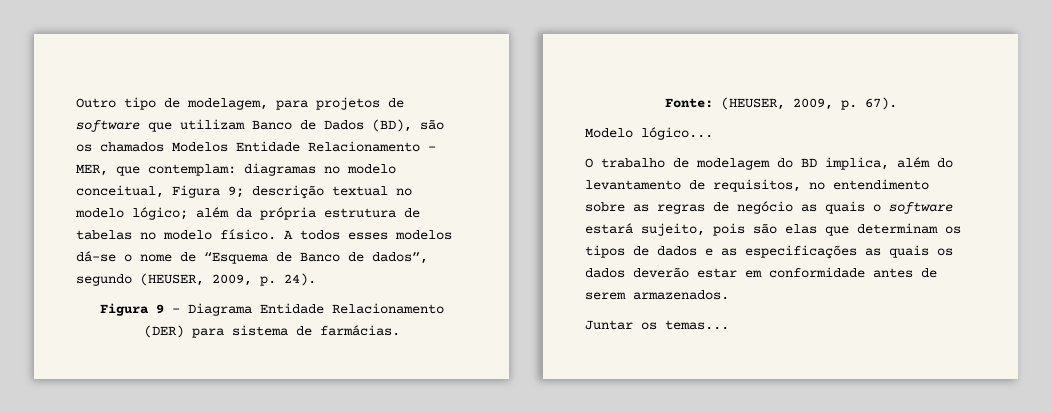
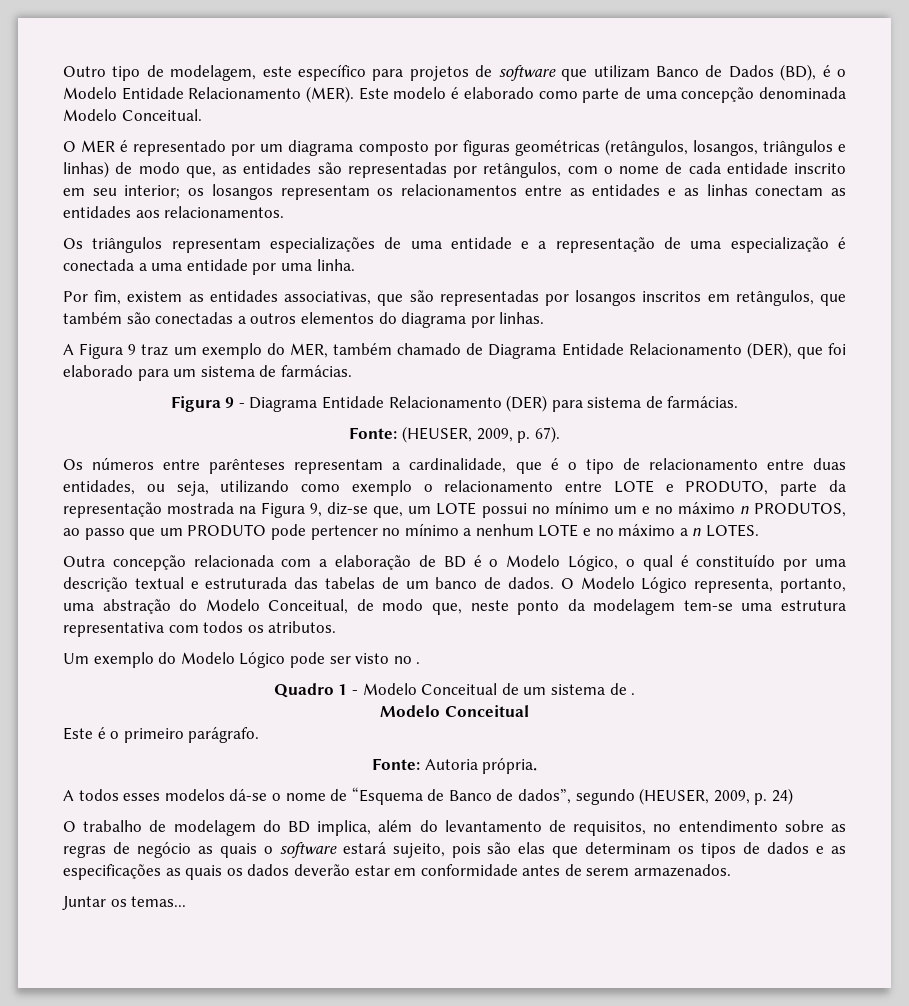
- Outro tipo de modelagem, para projetos de software que utilizam Banco de Dados (BD), são os chamados Modelos Entidade Relacionamento - MER, que contemplam: diagramas no modelo conceitual, Figura 9; descrição textual no modelo lógico; além da própria estrutura de tabelas no modelo físico. A todos esses modelos dá-se o nome de “Esquema de Banco de dados”, segundo (HEUSER, 2009, p. 24).
+ Outro tipo de modelagem, este específico para projetos de software que utilizam Banco de Dados (BD), é o Modelo Entidade Relacionamento (MER). Este modelo é elaborado como parte de uma concepção denominada Modelo Conceitual.
+ O MER é representado por um diagrama composto por figuras geométricas (retângulos, losangos, triângulos e linhas) de modo que, as entidades são representadas por retângulos, com o nome de cada entidade inscrito em seu interior; os losangos representam os relacionamentos entre as entidades e as linhas conectam as entidades aos relacionamentos.
+ Os triângulos representam especializações de uma entidade e a representação de uma especialização é conectada a uma entidade por uma linha.
+ Por fim, existem as entidades associativas, que são representadas por losangos inscritos em retângulos, que também são conectadas a outros elementos do diagrama por linhas.
+ A Figura 9 traz um exemplo do MER, também chamado de Diagrama Entidade Relacionamento (DER), que foi elaborado para um sistema de farmácias.
- Modelo lógico...
+ Os números entre parênteses representam a cardinalidade, que é o tipo de relacionamento entre duas entidades, ou seja, utilizando como exemplo o relacionamento entre LOTE e PRODUTO, parte da representação mostrada na Figura 9, diz-se que, um LOTE possui no mínimo um e no máximo n PRODUTOS, ao passo que um PRODUTO pode pertencer no mínimo a nenhum LOTE e no máximo a n LOTES.
+ Outra concepção relacionada com a elaboração de BD é o Modelo Lógico, o qual é constituído por uma descrição textual e estruturada das tabelas de um banco de dados. O Modelo Lógico representa, portanto, uma abstração do Modelo Conceitual, de modo que, neste ponto da modelagem tem-se uma estrutura representativa com todos os atributos.
+ Um exemplo do Modelo Lógico pode ser visto no .
+ Quadro 1 - Modelo Conceitual de um sistema de .
+ Modelo Conceitual
+ Este é o primeiro parágrafo.
+ Fonte: Autoria própria.
+ A todos esses modelos dá-se o nome de “Esquema de Banco de dados”, segundo (HEUSER, 2009, p. 24)

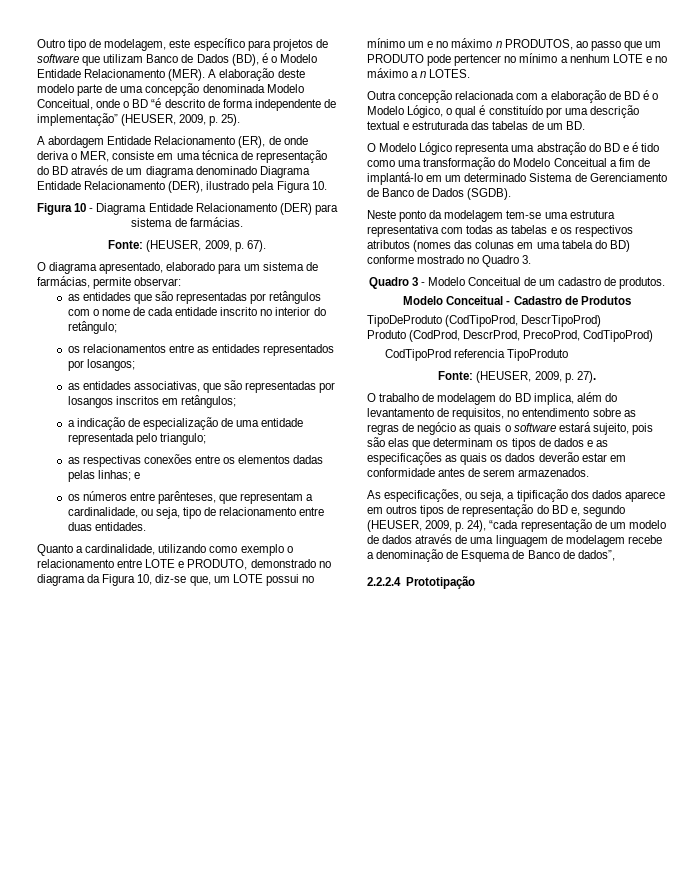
- Este modelo é elaborado como parte de uma concepção denominada Modelo Conceitual.
- O MER é representado por um diagrama composto por figuras geométricas (retângulos, losangos, triângulos e linhas) de modo que, as entidades são representadas por retângulos, com o nome de cada entidade inscrito em seu interior; os losangos representam os relacionamentos entre as entidades e as linhas conectam as entidades aos relacionamentos.
- Os triângulos representam especializações de uma entidade e a representação de uma especialização é conectada a uma entidade por uma linha.
- Por fim, existem as entidades associativas, que são representadas por losangos inscritos em retângulos, que também são conectadas a outros elementos do diagrama por linhas.
- A Figura 9 traz um exemplo do MER, também chamado de Diagrama Entidade Relacionamento (DER), que foi elaborado para um sistema de farmácias.
- Figura 9 - Diagrama Entidade Relacionamento (DER) para sistema de farmácias.
+ A elaboração deste modelo parte de uma concepção denominada Modelo Conceitual, onde o BD “é descrito de forma independente de implementação” (HEUSER, 2009, p. 25).
+ A abordagem Entidade Relacionamento (ER), de onde deriva o MER, consiste em uma técnica de representação do BD através de um diagrama denominado Diagrama Entidade Relacionamento (DER), ilustrado pela Figura 10.
+ Figura 10 - Diagrama Entidade Relacionamento (DER) para sistema de farmácias.
- Os números entre parênteses representam a cardinalidade, que é o tipo de relacionamento entre duas entidades, ou seja, utilizando como exemplo o relacionamento entre LOTE e PRODUTO, parte da representação mostrada na Figura 9, diz-se que, um LOTE possui no mínimo um e no máximo n PRODUTOS, ao passo que um PRODUTO pode pertencer no mínimo a nenhum LOTE e no máximo a n LOTES.
+ O diagrama apresentado, elaborado para um sistema de farmácias, permite observar:
+ as entidades que são representadas por retângulos com o nome de cada entidade inscrito no interior do retângulo;
+ os relacionamentos entre as entidades representados por losangos;
+ as entidades associativas, que são representadas por losangos inscritos em retângulos;
+ a indicação de especialização de uma entidade representada pelo triangulo;
+ as respectivas conexões entre os elementos dadas pelas linhas; e
+ os números entre parênteses, que representam a cardinalidade, ou seja, tipo de relacionamento entre duas entidades.
+ Quanto a cardinalidade, utilizando como exemplo o relacionamento entre LOTE e PRODUTO, demonstrado no diagrama da Figura 10, diz-se que, um LOTE possui no mínimo um e no máximo n PRODUTOS, ao passo que um PRODUTO pode pertencer no mínimo a nenhum LOTE e no máximo a n LOTES.
- Outra concepção relacionada com a elaboração de BD é o Modelo Lógico, o qual é constituído por uma descrição textual e estruturada das tabelas de um banco de dados. O Modelo Lógico representa, portanto, uma abstração do Modelo Conceitual, de modo que, neste ponto da modelagem tem-se uma estrutura representativa com todos os atributos.
- Um exemplo do Modelo Lógico pode ser visto no .
- Quadro 1 - Modelo Conceitual de um sistema de .
- Modelo Conceitual
- Este é o primeiro parágrafo.
- Fonte: Autoria própria.
- A todos esses modelos dá-se o nome de “Esquema de Banco de dados”, segundo (HEUSER, 2009, p. 24)
+ Outra concepção relacionada com a elaboração de BD é o Modelo Lógico, o qual é constituído por uma descrição textual e estruturada das tabelas de um BD.
+ O Modelo Lógico representa uma abstração do BD e é tido como uma transformação do Modelo Conceitual a fim de implantá-lo em um determinado Sistema de Gerenciamento de Banco de Dados (SGDB).
+ Neste ponto da modelagem tem-se uma estrutura representativa com todas as tabelas e os respectivos atributos (nomes das colunas em uma tabela do BD) conforme mostrado no Quadro 3.
+ Quadro 3 - Modelo Conceitual de um cadastro de produtos.
+ Modelo Conceitual - Cadastro de Produtos
+ TipoDeProduto (CodTipoProd, DescrTipoProd)
+ Produto (CodProd, DescrProd, PrecoProd, CodTipoProd)
+ CodTipoProd referencia TipoProduto
+ Fonte: (HEUSER, 2009, p. 27).
- Juntar os temas...
+ As especificações, ou seja, a tipificação dos dados aparece em outros tipos de representação do BD e, segundo (HEUSER, 2009, p. 24), “cada representação de um modelo de dados através de uma linguagem de modelagem recebe a denominação de Esquema de Banco de dados”,
+ 2.2.2.4 Prototipação

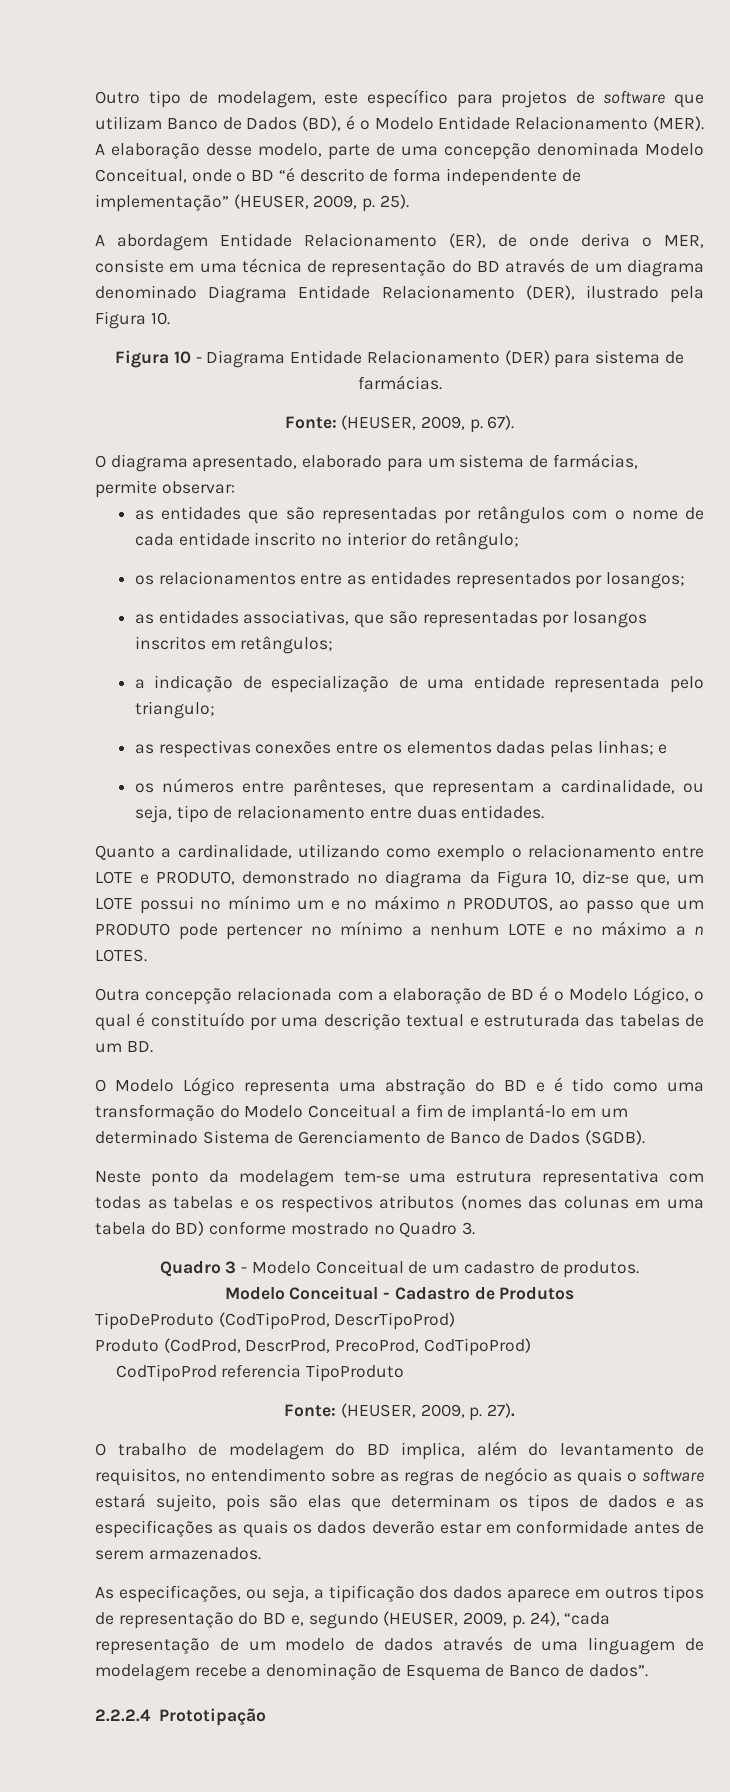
- A elaboração deste modelo parte de uma concepção denominada Modelo Conceitual, onde o BD “é descrito de forma independente de implementação” (HEUSER, 2009, p. 25).
+ A elaboração desse modelo, parte de uma concepção denominada Modelo Conceitual, onde o BD “é descrito de forma independente de implementação” (HEUSER, 2009, p. 25).
- As especificações, ou seja, a tipificação dos dados aparece em outros tipos de representação do BD e, segundo (HEUSER, 2009, p. 24), “cada representação de um modelo de dados através de uma linguagem de modelagem recebe a denominação de Esquema de Banco de dados”,
+ As especificações, ou seja, a tipificação dos dados aparece em outros tipos de representação do BD e, segundo (HEUSER, 2009, p. 24), “cada representação de um modelo de dados através de uma linguagem de modelagem recebe a denominação de Esquema de Banco de dados”.

